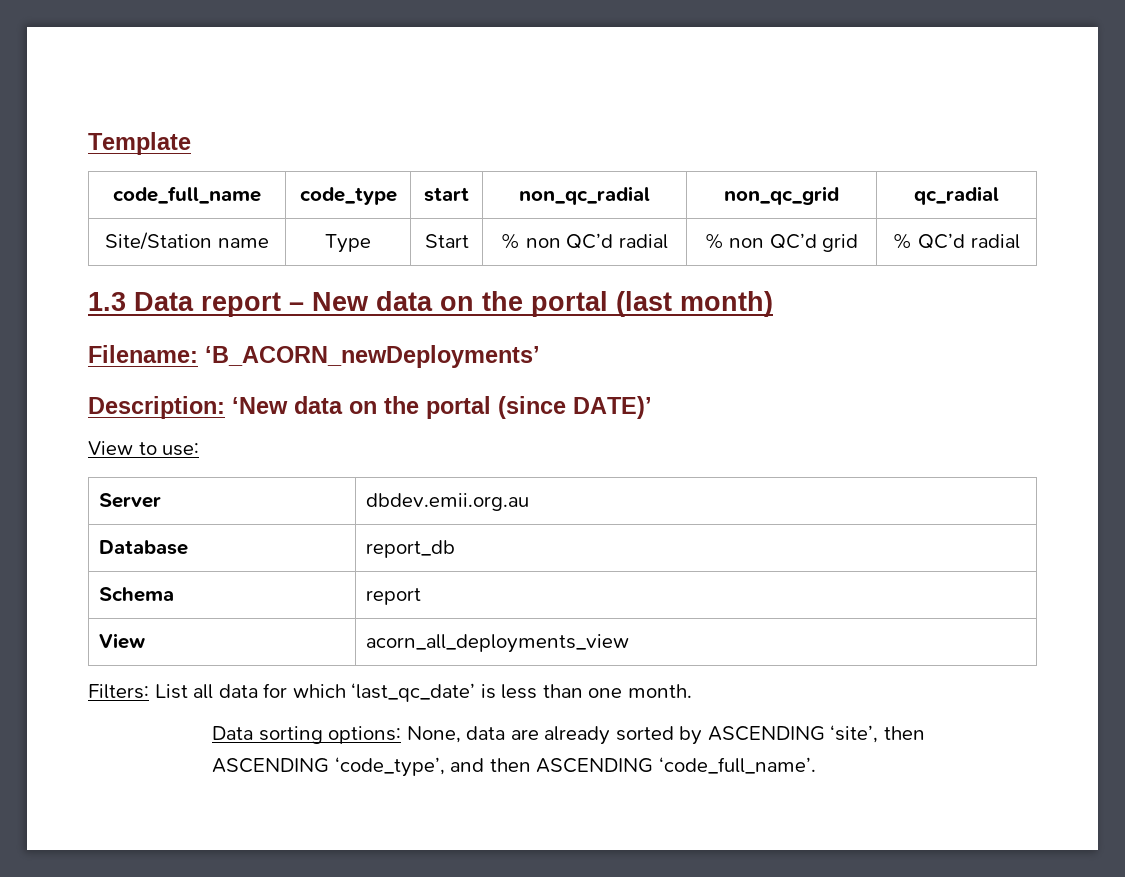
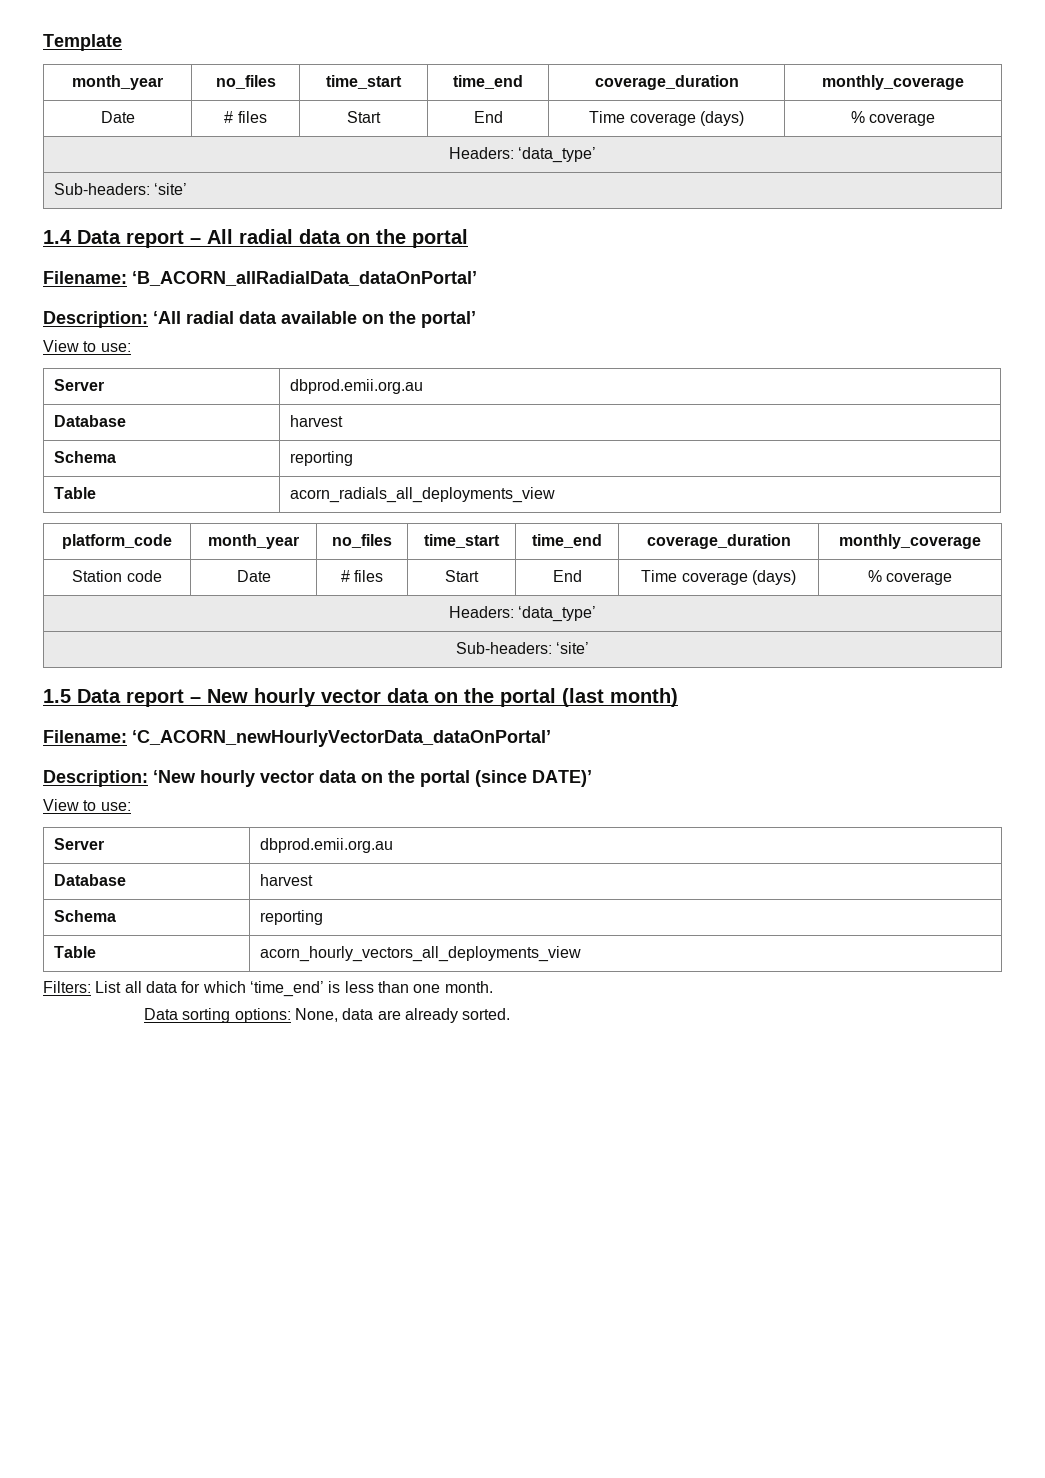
  Template
- code_full_name | code_type | start | non_qc_radial | non_qc_grid | qc_radial
- Site/Station name | Type | Start | % non QC’d radial | % non QC’d grid | % QC’d radial
- 1.3 Data report – New data on the portal (last month)
+ month_year | no_files | time_start | time_end | coverage_duration | monthly_coverage
+ Date | # files | Start | End | Time coverage (days) | % coverage
+ Headers: ‘data_type’
+ Sub-headers: ‘site’
+ 1.4 Data report – All radial data on the portal
+ Filename: ‘B_ACORN_allRadialData_dataOnPortal’
+ Description: ‘All radial data available on the portal’
+ View to use:
+ Server | dbprod.emii.org.au
+ Database | harvest
+ Schema | reporting
+ Table | acorn_radials_all_deployments_view
+ platform_code | month_year | no_files | time_start | time_end | coverage_duration | monthly_coverage
+ Station code | Date | # files | Start | End | Time coverage (days) | % coverage
+ Headers: ‘data_type’
+ Sub-headers: ‘site’
+ 1.5 Data report – New hourly vector data on the portal (last month)
- Filename: ‘B_ACORN_newDeployments’
+ Filename: ‘C_ACORN_newHourlyVectorData_dataOnPortal’
- Description: ‘New data on the portal (since DATE)’
+ Description: ‘New hourly vector data on the portal (since DATE)’
  View to use:
- Server | dbdev.emii.org.au
- Database | report_db
- Schema | report
- View | acorn_all_deployments_view
+ Server | dbprod.emii.org.au
+ Database | harvest
+ Schema | reporting
+ Table | acorn_hourly_vectors_all_deployments_view
- Filters: List all data for which ‘last_qc_date’ is less than one month.
+ Filters: List all data for which ‘time_end’ is less than one month.
- Data sorting options: None, data are already sorted by ASCENDING ‘site’, then ASCENDING ‘code_type’, and then ASCENDING ‘code_full_name’.
+ Data sorting options: None, data are already sorted.

